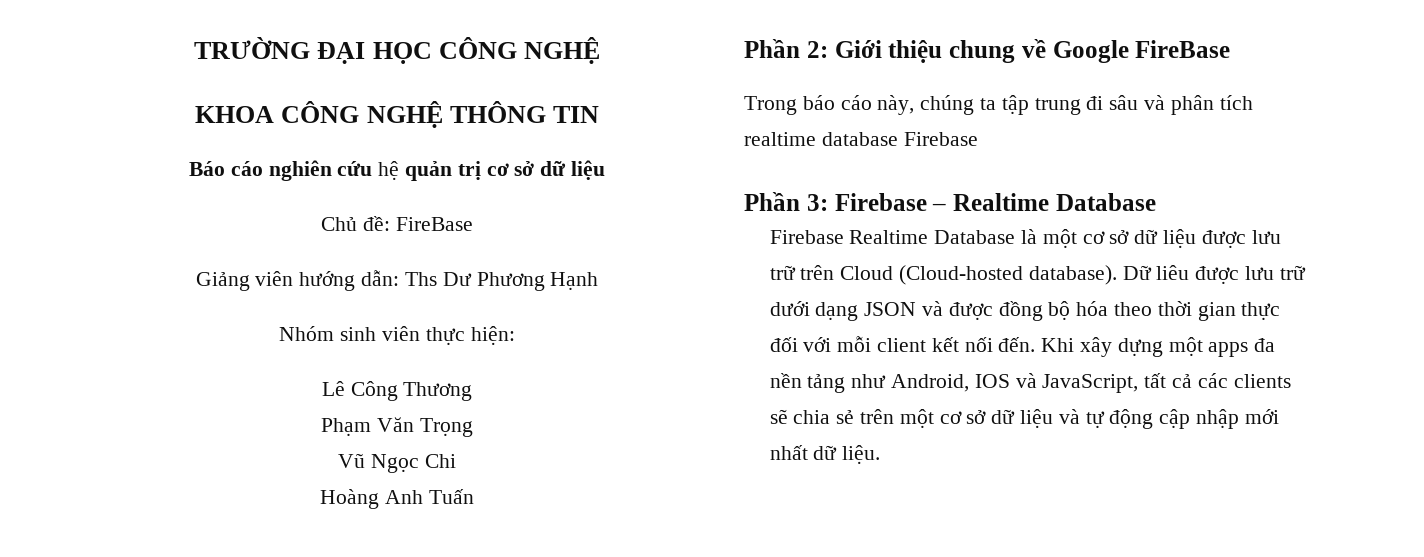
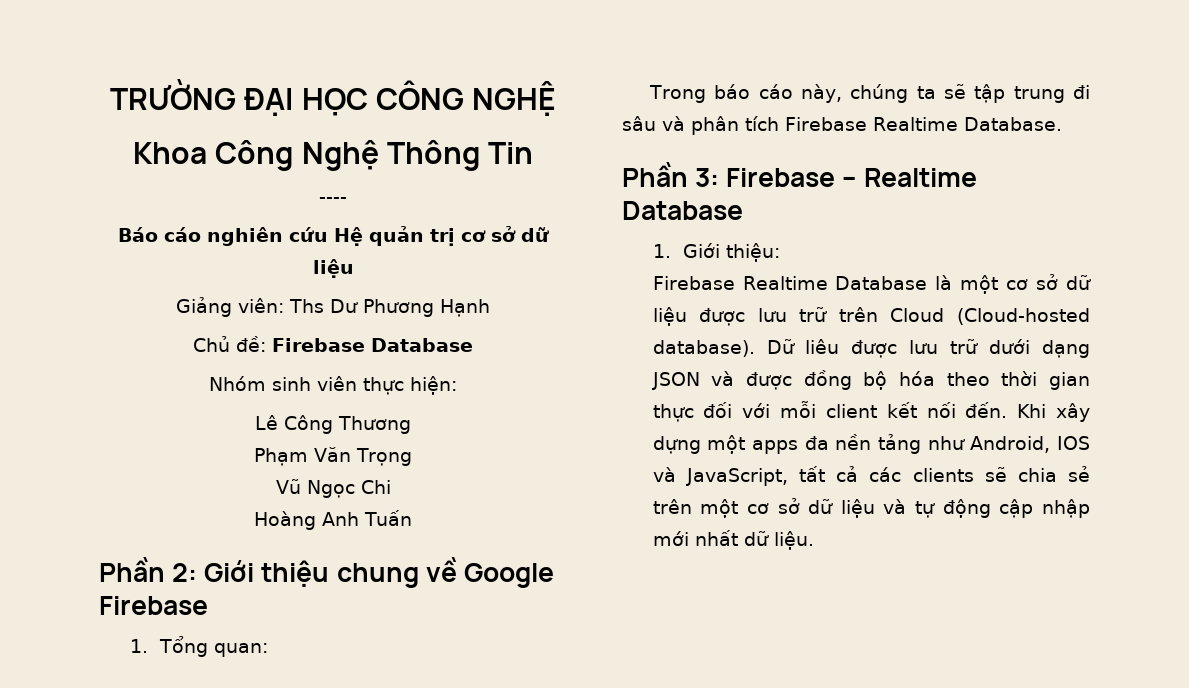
- KHOA CÔNG NGHỆ THÔNG TIN
+ Khoa Công Nghệ Thông Tin
+ ----
- Báo cáo nghiên cứu hệ quản trị cơ sở dữ liệu
+ Báo cáo nghiên cứu Hệ quản trị cơ sở dữ liệu
- Chủ đề: FireBase
- Giảng viên hướng dẫn: Ths Dư Phương Hạnh
+ Giảng viên: Ths Dư Phương Hạnh
+ Chủ đề: Firebase Database
- Phần 2: Giới thiệu chung về Google FireBase
+ Phần 2: Giới thiệu chung về Google Firebase
+ 1. Tổng quan:
- Trong báo cáo này, chúng ta tập trung đi sâu và phân tích realtime database Firebase
+ Trong báo cáo này, chúng ta sẽ tập trung đi sâu và phân tích Firebase Realtime Database.
+ 1. Giới thiệu:

